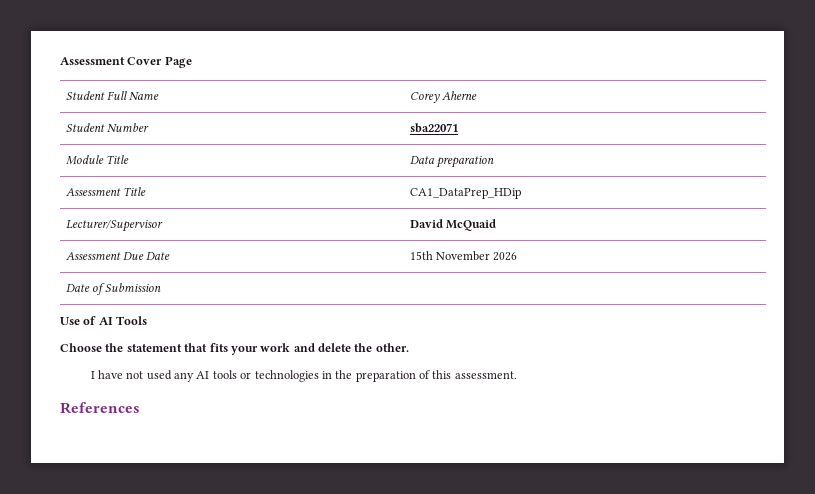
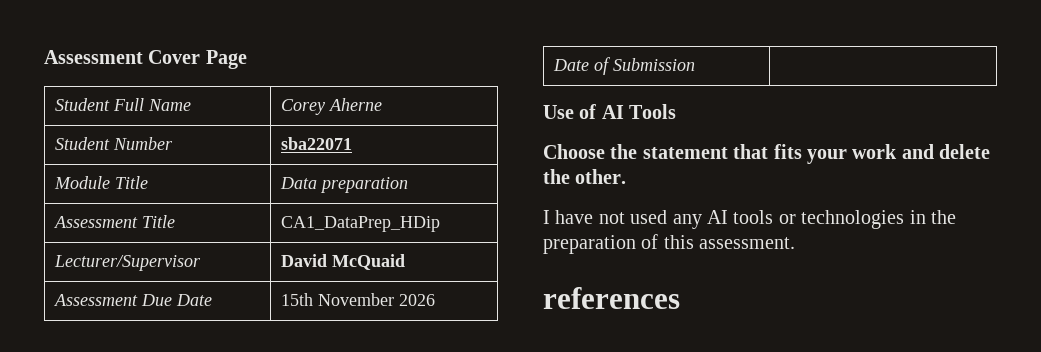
- References
+ references

